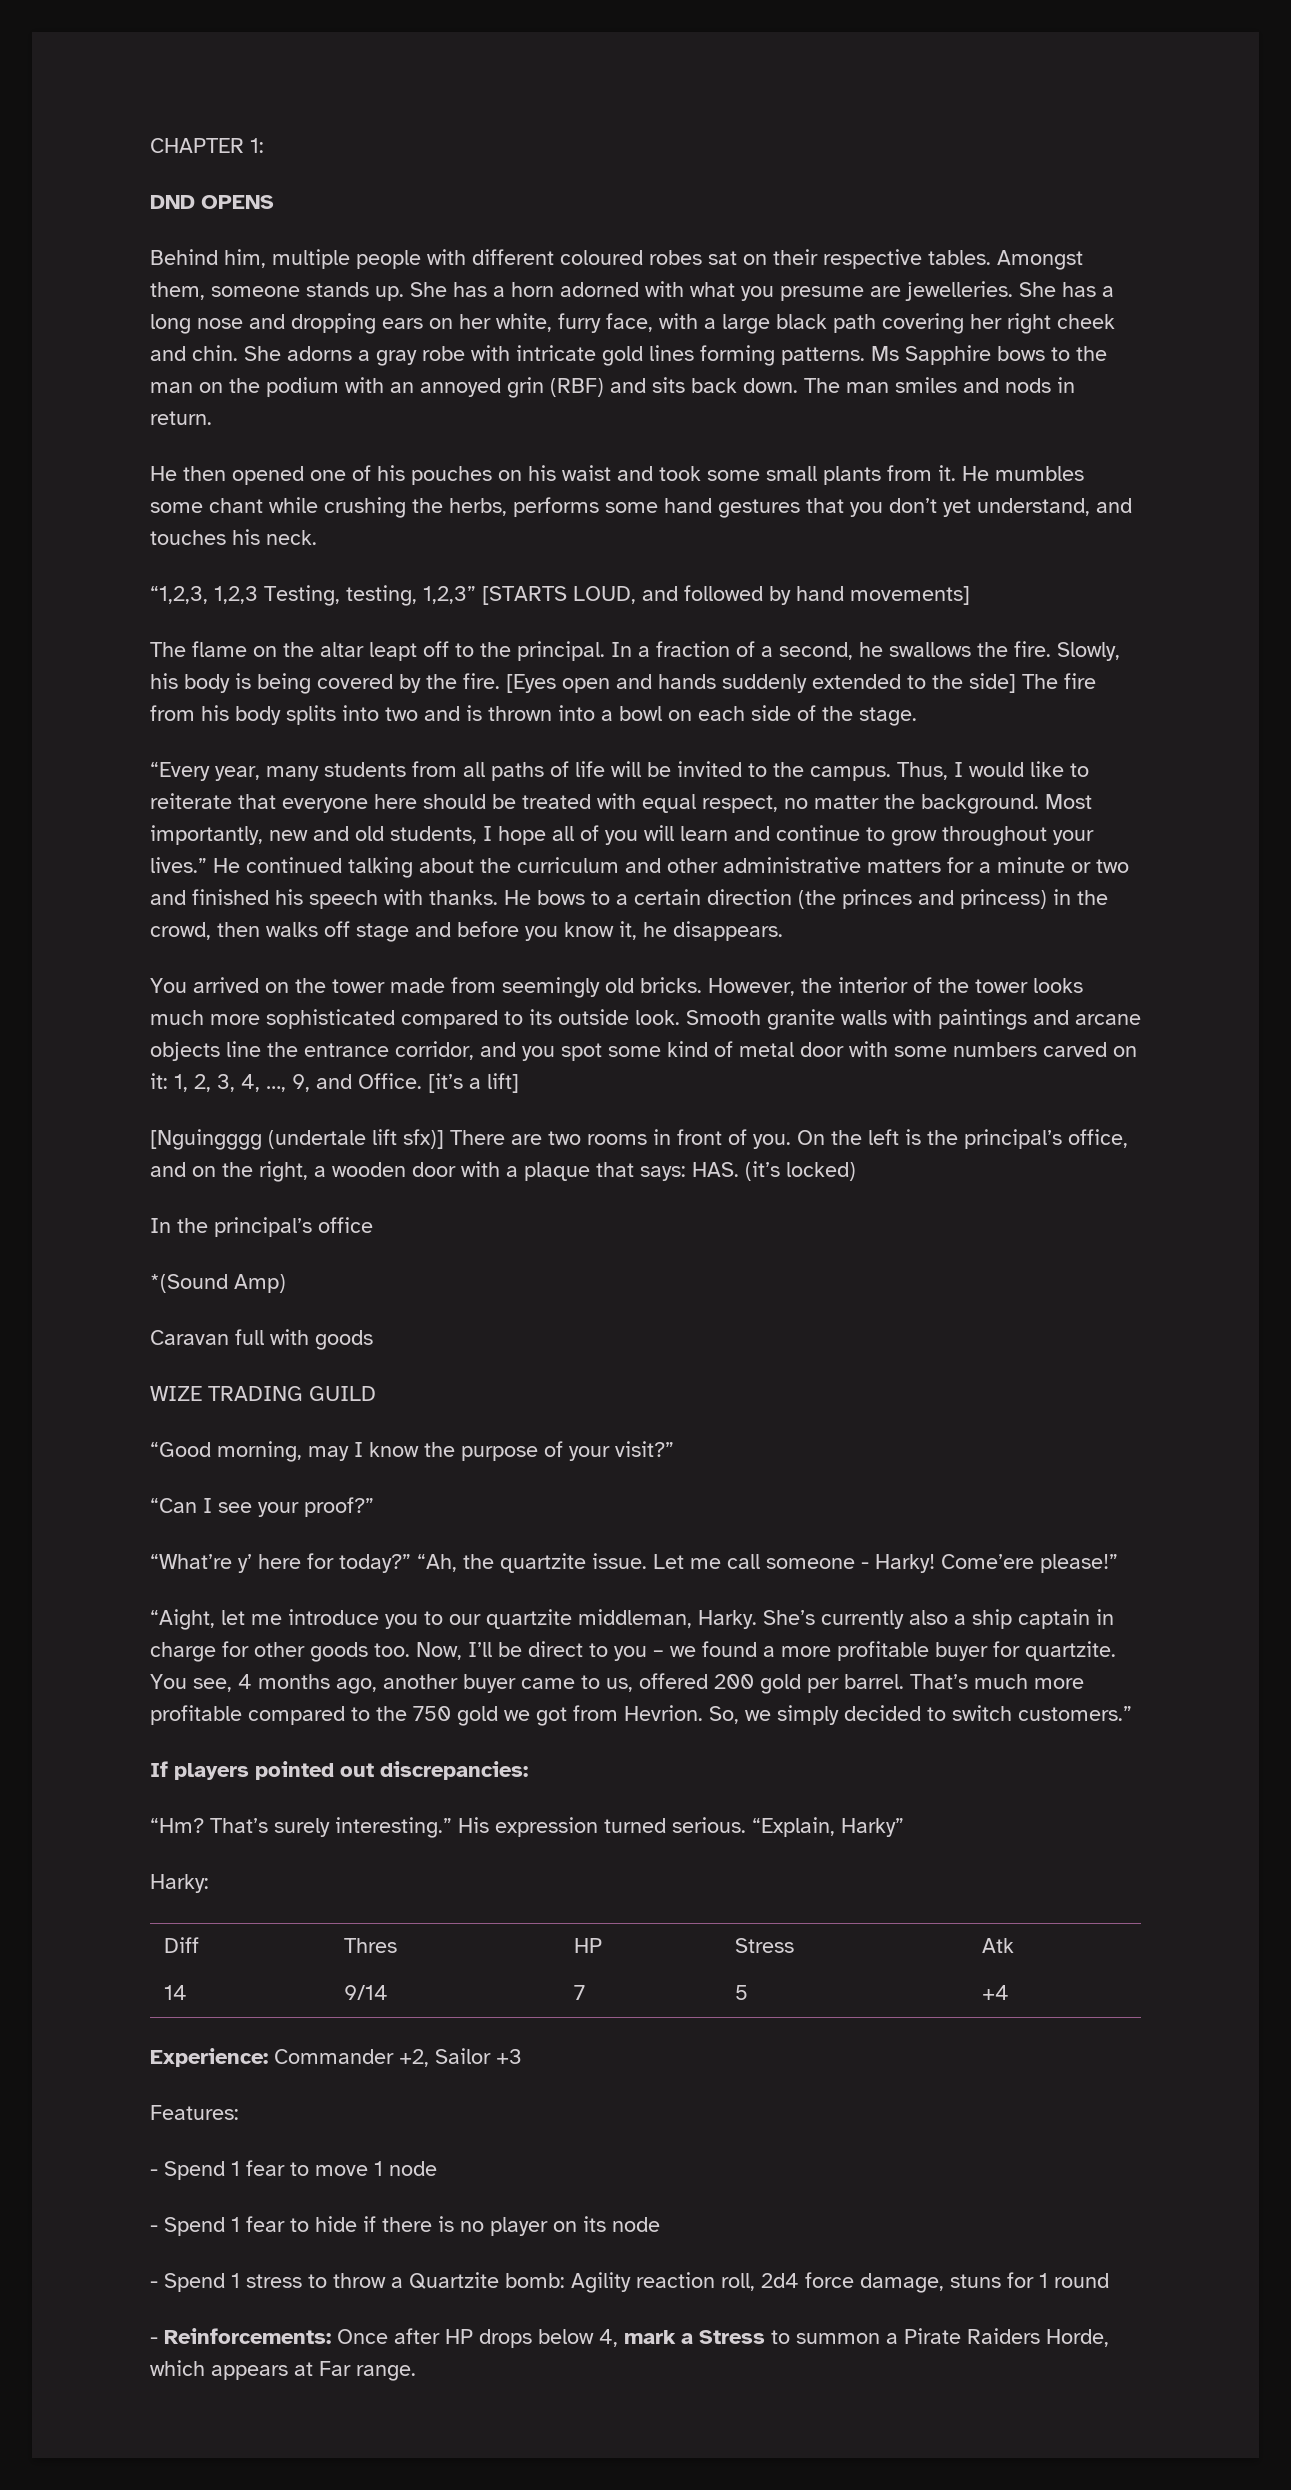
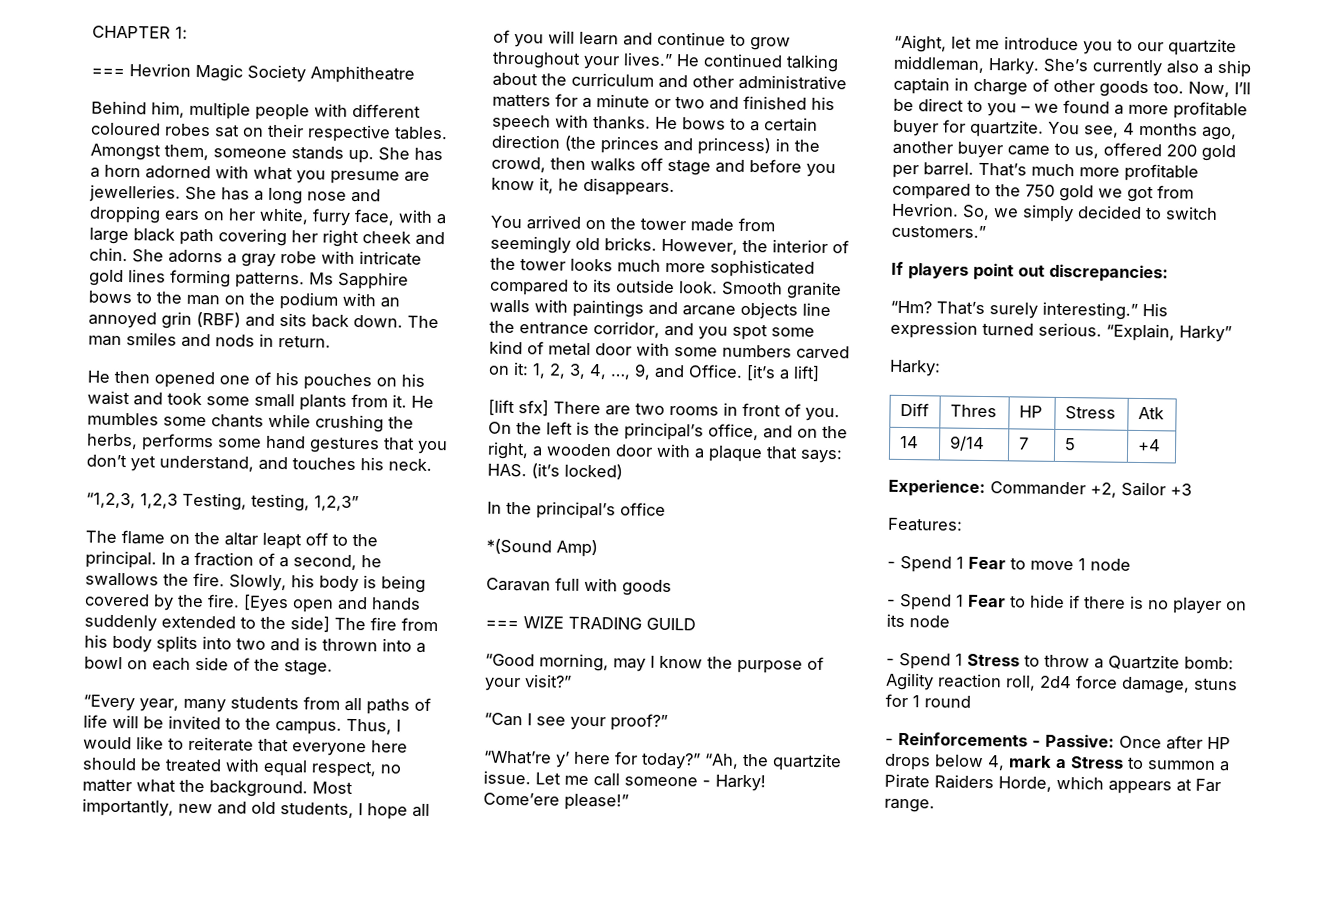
- DND OPENS
+ === Hevrion Magic Society Amphitheatre
- He mumbles some chant while crushing the herbs, performs some hand gestures that you don’t yet understand, and touches his neck.
+ He mumbles some chants while crushing the herbs, performs some hand gestures that you don’t yet understand, and touches his neck.
- “1,2,3, 1,2,3 Testing, testing, 1,2,3” [STARTS LOUD, and followed by hand movements]
+ “1,2,3, 1,2,3 Testing, testing, 1,2,3”
- Thus, I would like to reiterate that everyone here should be treated with equal respect, no matter the background.
+ Thus, I would like to reiterate that everyone here should be treated with equal respect, no matter what the background.
- [Nguingggg (undertale lift sfx)] There are two rooms in front of you.
+ [lift sfx] There are two rooms in front of you.
- WIZE TRADING GUILD
+ === WIZE TRADING GUILD
- She’s currently also a ship captain in charge for other goods too.
+ She’s currently also a ship captain in charge of other goods too.
- If players pointed out discrepancies:
+ If players point out discrepancies:
- - Spend 1 fear to move 1 node
+ - Spend 1 Fear to move 1 node
- - Spend 1 fear to hide if there is no player on its node
+ - Spend 1 Fear to hide if there is no player on its node
- - Spend 1 stress to throw a Quartzite bomb: Agility reaction roll, 2d4 force damage, stuns for 1 round
+ - Spend 1 Stress to throw a Quartzite bomb: Agility reaction roll, 2d4 force damage, stuns for 1 round
- - Reinforcements: Once after HP drops below 4, mark a Stress to summon a Pirate Raiders Horde, which appears at Far range.
+ - Reinforcements - Passive: Once after HP drops below 4, mark a Stress to summon a Pirate Raiders Horde, which appears at Far range.

